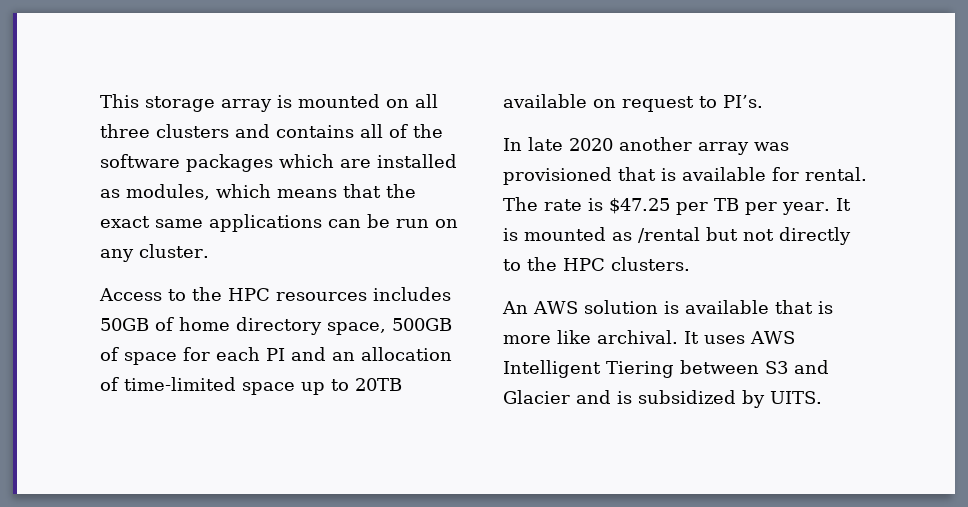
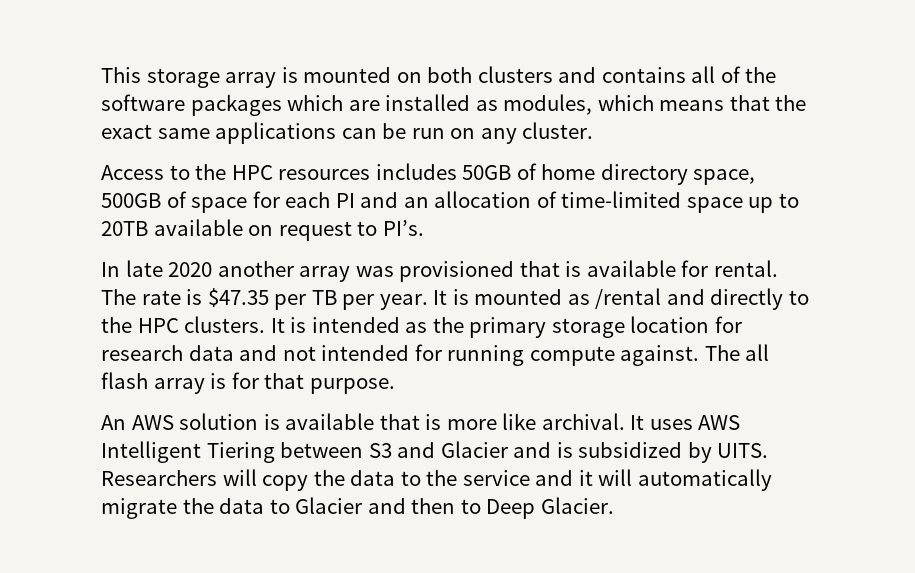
- This storage array is mounted on all three clusters and contains all of the software packages which are installed as modules, which means that the exact same applications can be run on any cluster.
+ This storage array is mounted on both clusters and contains all of the software packages which are installed as modules, which means that the exact same applications can be run on any cluster.
- The rate is $47.25 per TB per year.
+ The rate is $47.35 per TB per year.
- It is mounted as /rental but not directly to the HPC clusters.
+ It is mounted as /rental and directly to the HPC clusters. It is intended as the primary storage location for research data and not intended for running compute against. The all flash array is for that purpose.
+ Researchers will copy the data to the service and it will automatically migrate the data to Glacier and then to Deep Glacier.

